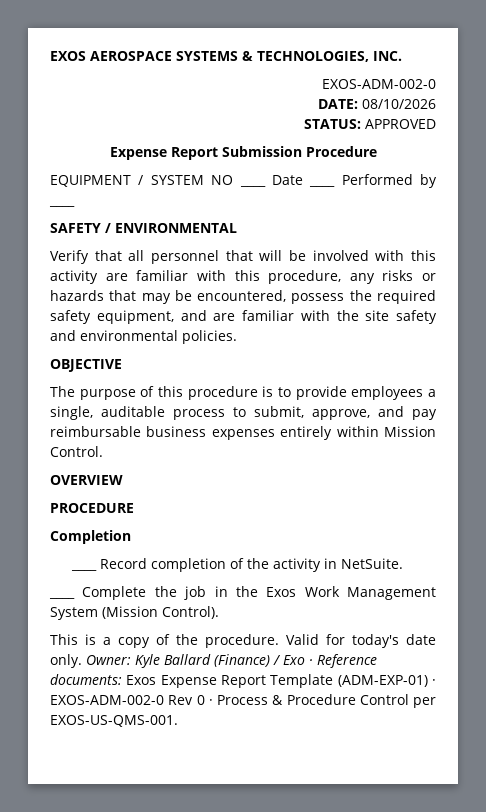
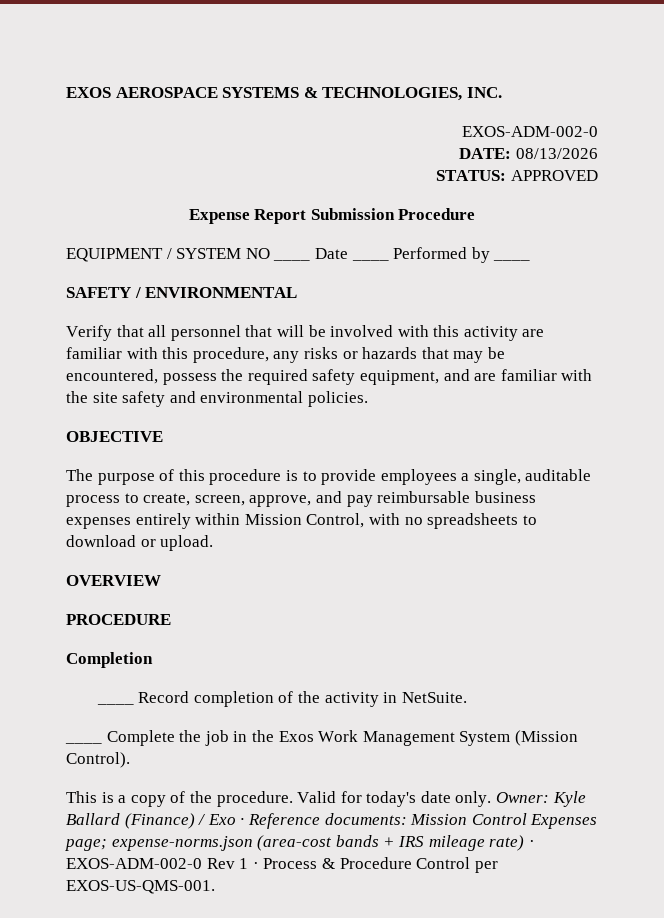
- DATE: 08/10/2026
+ DATE: 08/13/2026
- The purpose of this procedure is to provide employees a single, auditable process to submit, approve, and pay reimbursable business expenses entirely within Mission Control.
+ The purpose of this procedure is to provide employees a single, auditable process to create, screen, approve, and pay reimbursable business expenses entirely within Mission Control, with no spreadsheets to download or upload.
- Owner: Kyle Ballard (Finance) / Exo · Reference documents: Exos Expense Report Template (ADM-EXP-01) · EXOS-ADM-002-0 Rev 0 · Process & Procedure Control per EXOS-US-QMS-001.
+ Owner: Kyle Ballard (Finance) / Exo · Reference documents: Mission Control Expenses page; expense-norms.json (area-cost bands + IRS mileage rate) · EXOS-ADM-002-0 Rev 1 · Process & Procedure Control per EXOS-US-QMS-001.

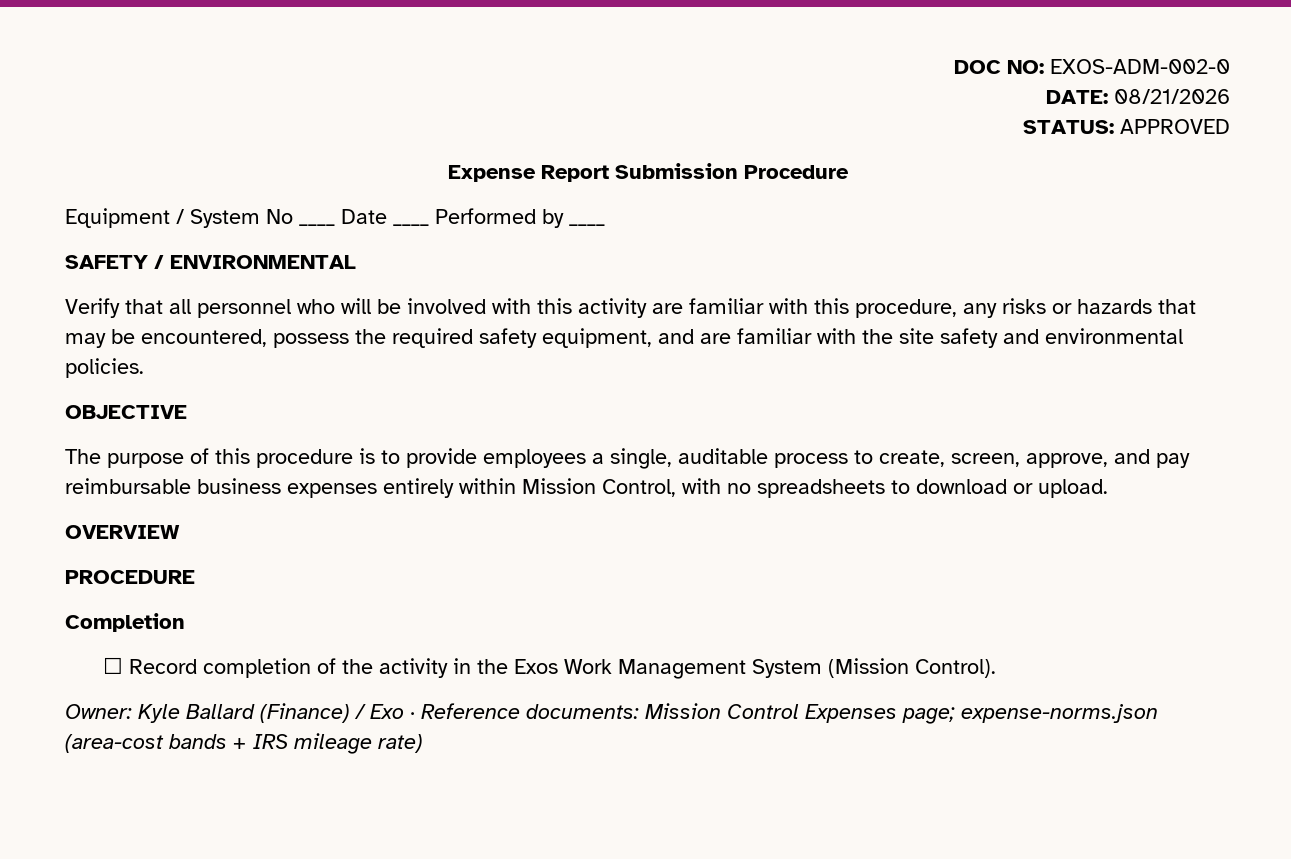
- EXOS AEROSPACE SYSTEMS & TECHNOLOGIES, INC.
- EXOS-ADM-002-0
+ DOC NO: EXOS-ADM-002-0
- DATE: 08/13/2026
+ DATE: 08/21/2026
- EQUIPMENT / SYSTEM NO ____ Date ____ Performed by ____
+ Equipment / System No ____ Date ____ Performed by ____
- Verify that all personnel that will be involved with this activity are familiar with this procedure, any risks or hazards that may be encountered, possess the required safety equipment, and are familiar with the site safety and environmental policies.
+ Verify that all personnel who will be involved with this activity are familiar with this procedure, any risks or hazards that may be encountered, possess the required safety equipment, and are familiar with the site safety and environmental policies.
- ____ Record completion of the activity in NetSuite.
- ____ Complete the job in the Exos Work Management System (Mission Control).
+ ☐ Record completion of the activity in the Exos Work Management System (Mission Control).
- This is a copy of the procedure. Valid for today's date only. Owner: Kyle Ballard (Finance) / Exo · Reference documents: Mission Control Expenses page; expense-norms.json (area-cost bands + IRS mileage rate) · EXOS-ADM-002-0 Rev 1 · Process & Procedure Control per EXOS-US-QMS-001.
+ Owner: Kyle Ballard (Finance) / Exo · Reference documents: Mission Control Expenses page; expense-norms.json (area-cost bands + IRS mileage rate)

